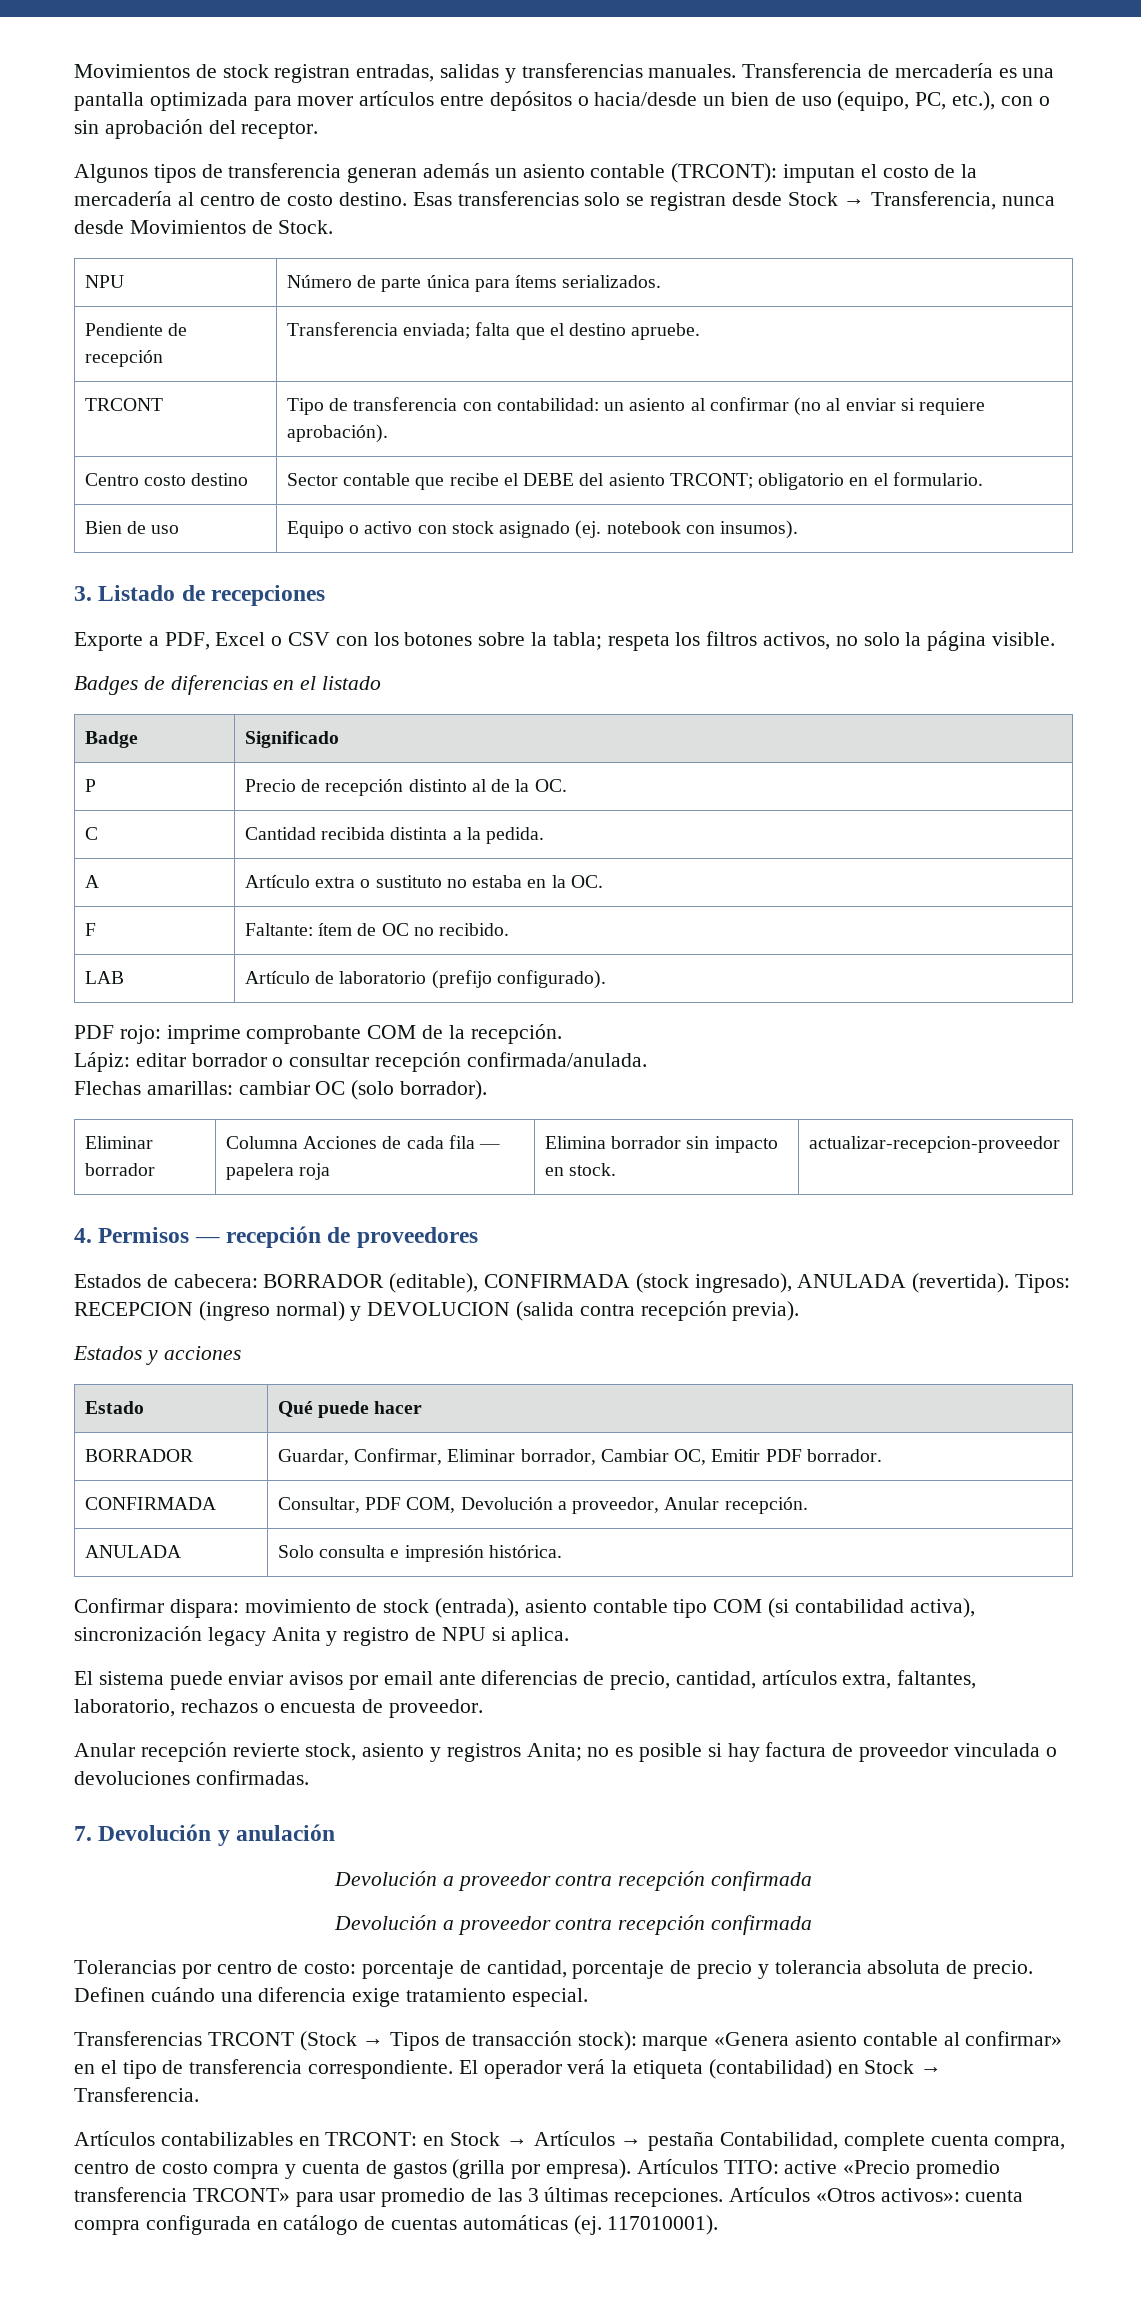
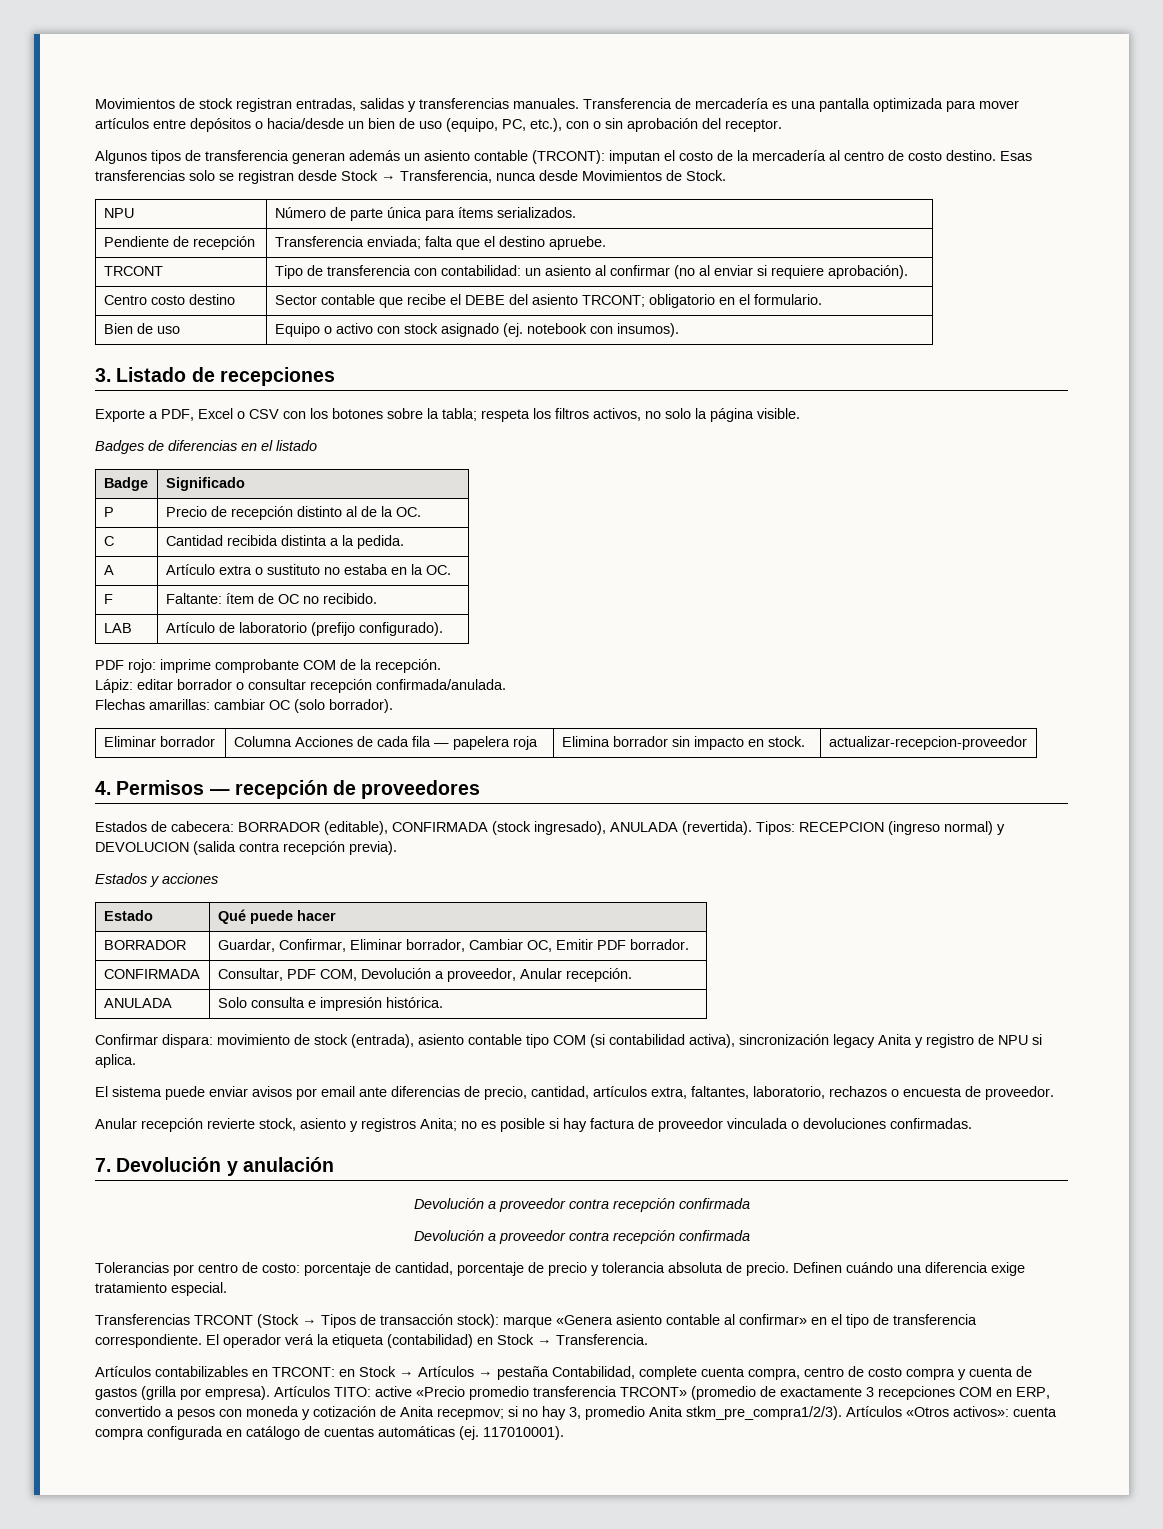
- Artículos TITO: active «Precio promedio transferencia TRCONT» para usar promedio de las 3 últimas recepciones.
+ Artículos TITO: active «Precio promedio transferencia TRCONT» (promedio de exactamente 3 recepciones COM en ERP, convertido a pesos con moneda y cotización de Anita recepmov; si no hay 3, promedio Anita stkm_pre_compra1/2/3).

